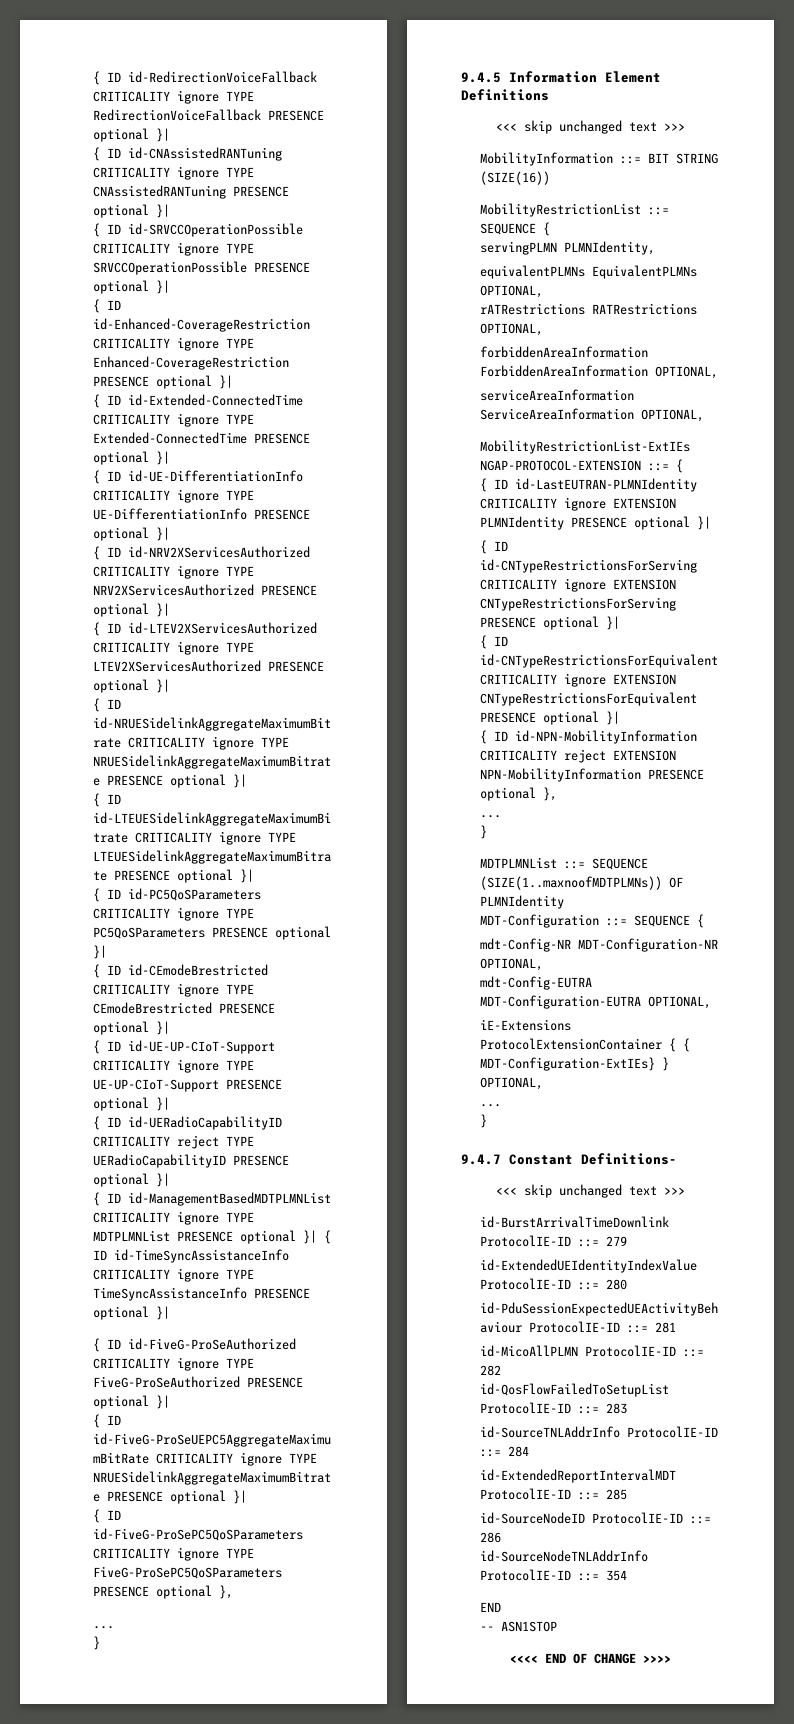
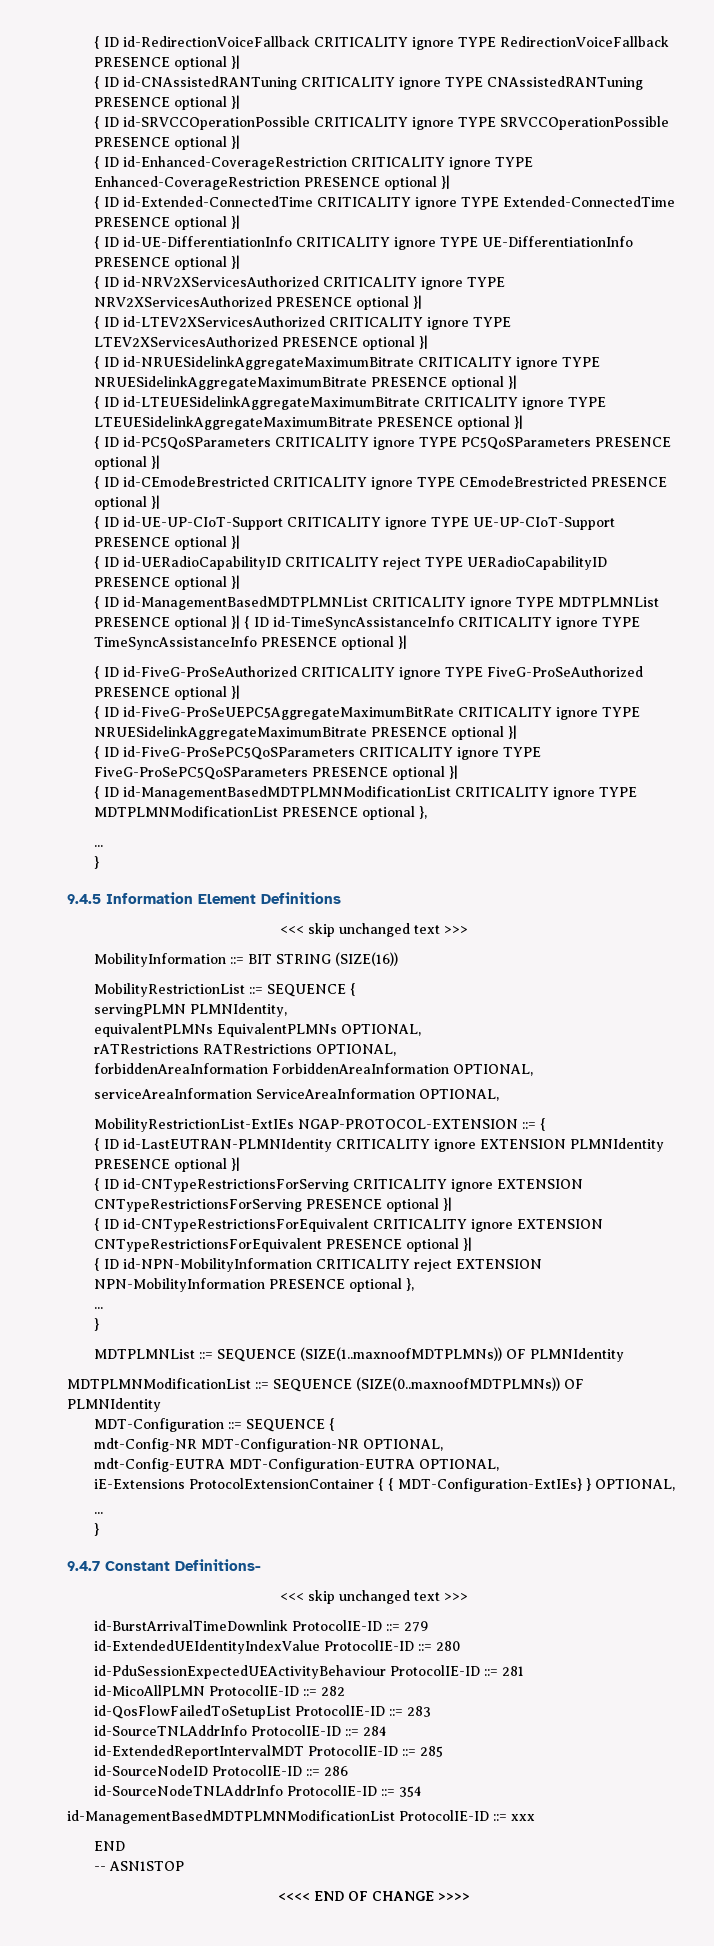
- { ID id-FiveG-ProSePC5QoSParameters CRITICALITY ignore TYPE FiveG-ProSePC5QoSParameters PRESENCE optional },
+ { ID id-FiveG-ProSePC5QoSParameters CRITICALITY ignore TYPE FiveG-ProSePC5QoSParameters PRESENCE optional }|
+ { ID id-ManagementBasedMDTPLMNModificationList CRITICALITY ignore TYPE MDTPLMNModificationList PRESENCE optional },
+ MDTPLMNModificationList ::= SEQUENCE (SIZE(0..maxnoofMDTPLMNs)) OF PLMNIdentity
+ id-ManagementBasedMDTPLMNModificationList ProtocolIE-ID ::= xxx

